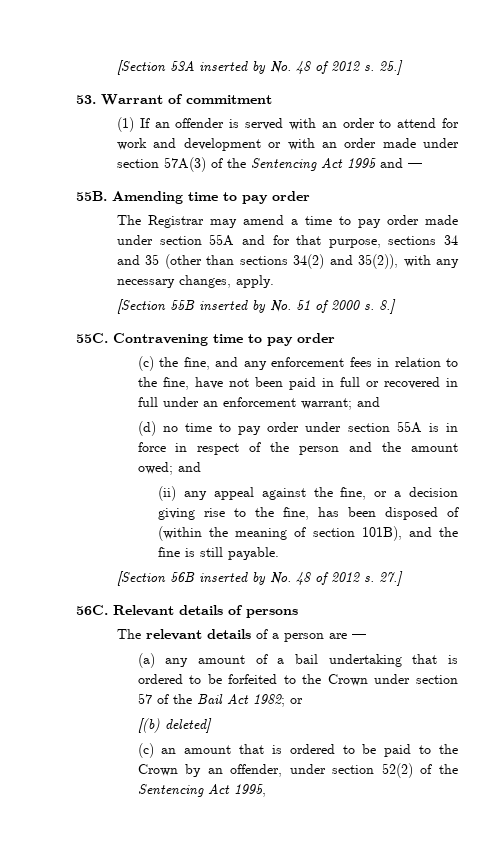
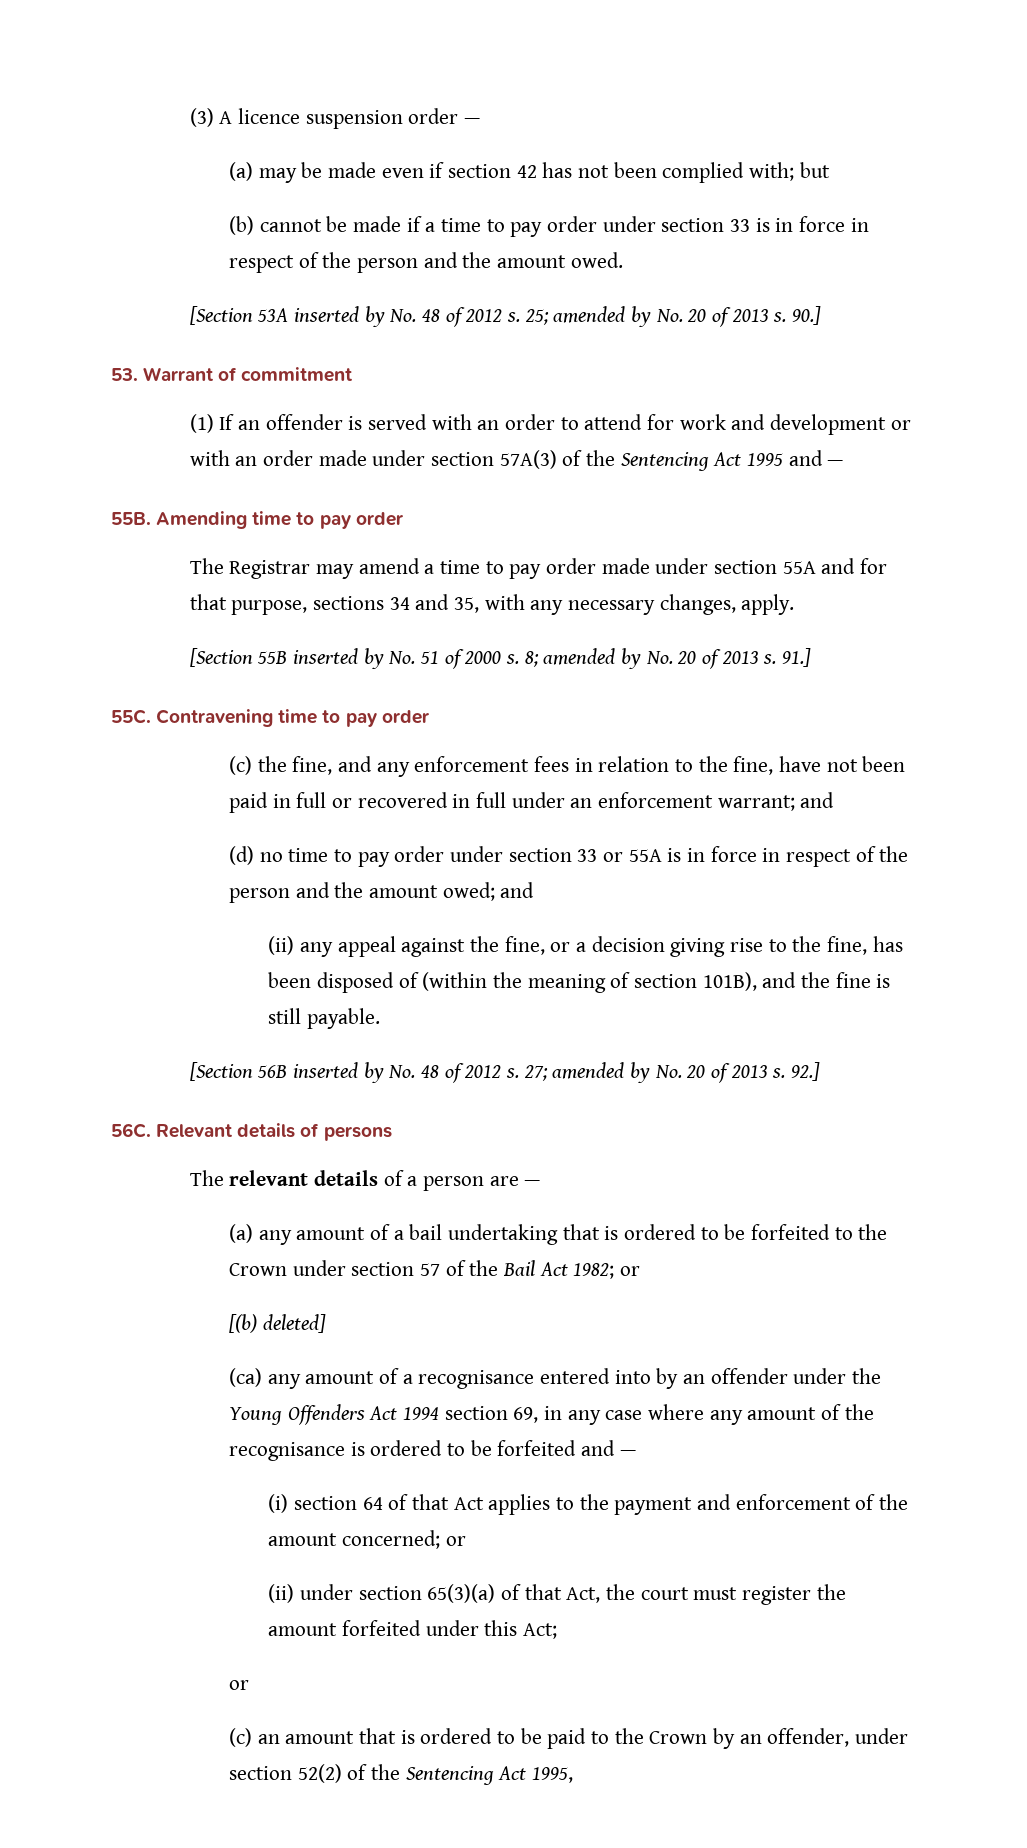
+ (3) A licence suspension order —
+ (a) may be made even if section 42 has not been complied with; but
+ (b) cannot be made if a time to pay order under section 33 is in force in respect of the person and the amount owed.
- 25.]
+ 25; amended by No. 20 of 2013 s. 90.]
- The Registrar may amend a time to pay order made under section 55A and for that purpose, sections 34 and 35 (other than sections 34(2) and 35(2)), with any necessary changes, apply.
+ The Registrar may amend a time to pay order made under section 55A and for that purpose, sections 34 and 35, with any necessary changes, apply.
- 8.]
+ 8; amended by No. 20 of 2013 s. 91.]
- (d) no time to pay order under section 55A is in force in respect of the person and the amount owed; and
+ (d) no time to pay order under section 33 or 55A is in force in respect of the person and the amount owed; and
- 27.]
+ 27; amended by No. 20 of 2013 s. 92.]
+ (ca) any amount of a recognisance entered into by an offender under the Young Offenders Act 1994 section 69, in any case where any amount of the recognisance is ordered to be forfeited and —
+ (i) section 64 of that Act applies to the payment and enforcement of the amount concerned; or
+ (ii) under section 65(3)(a) of that Act, the court must register the amount forfeited under this Act;
+ or

